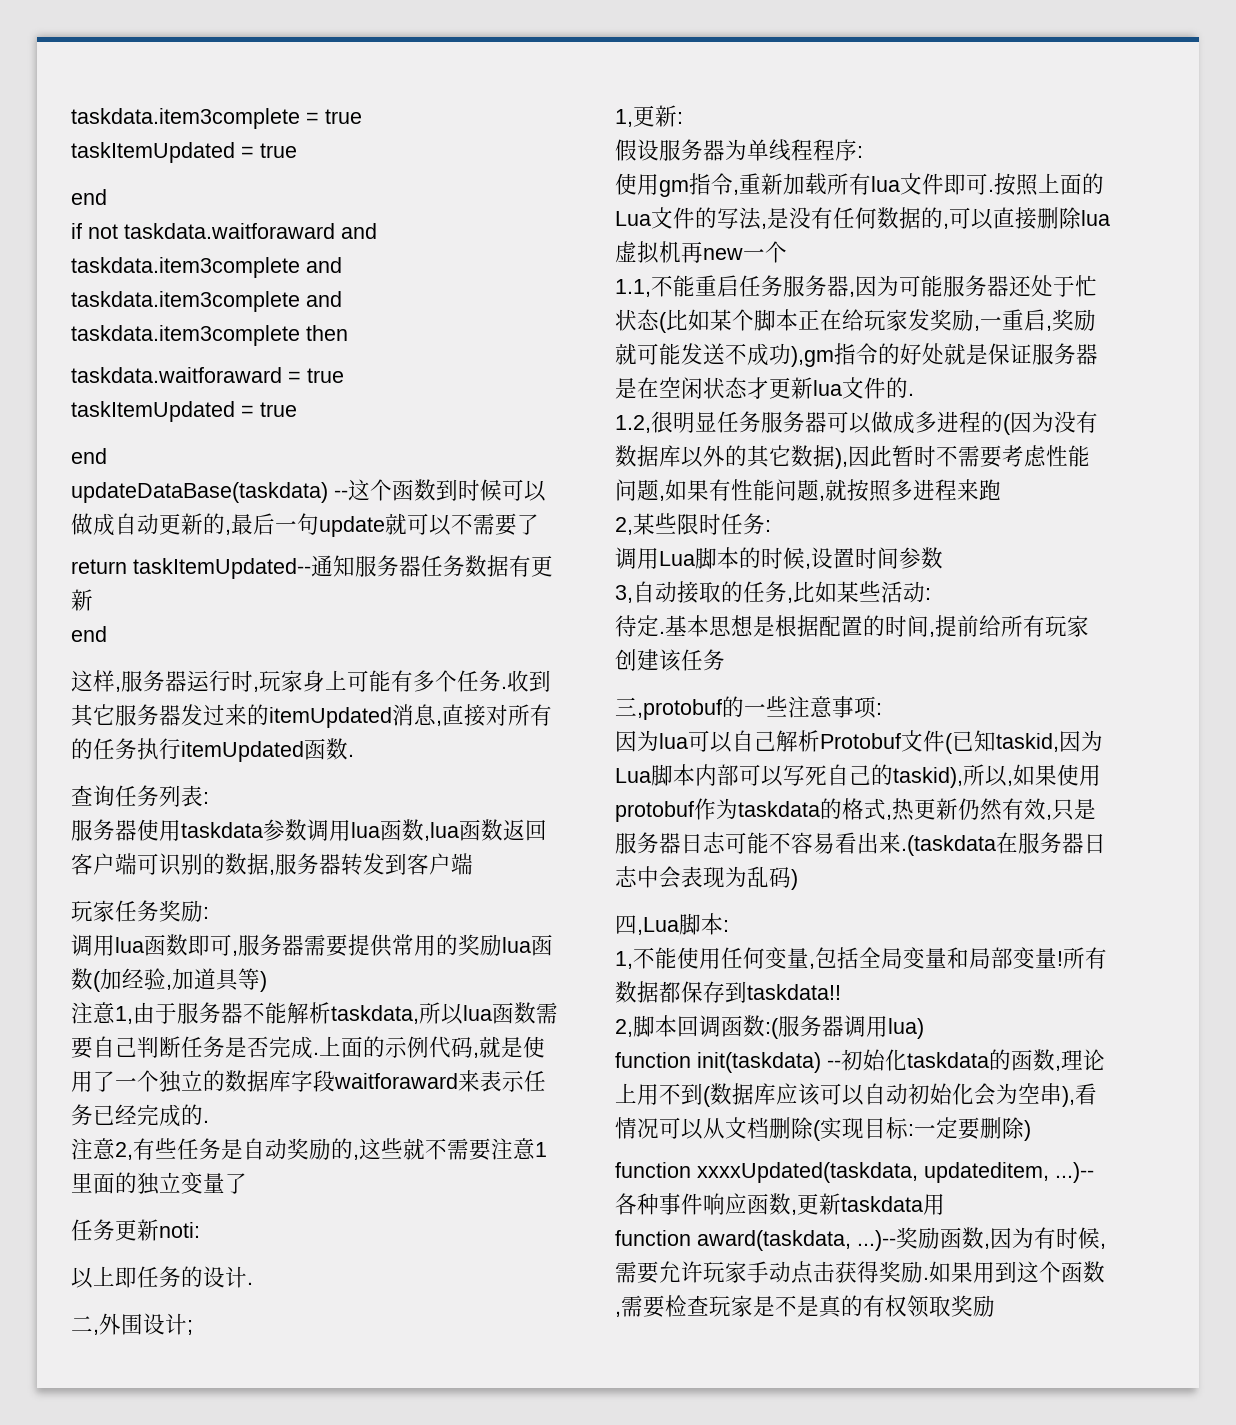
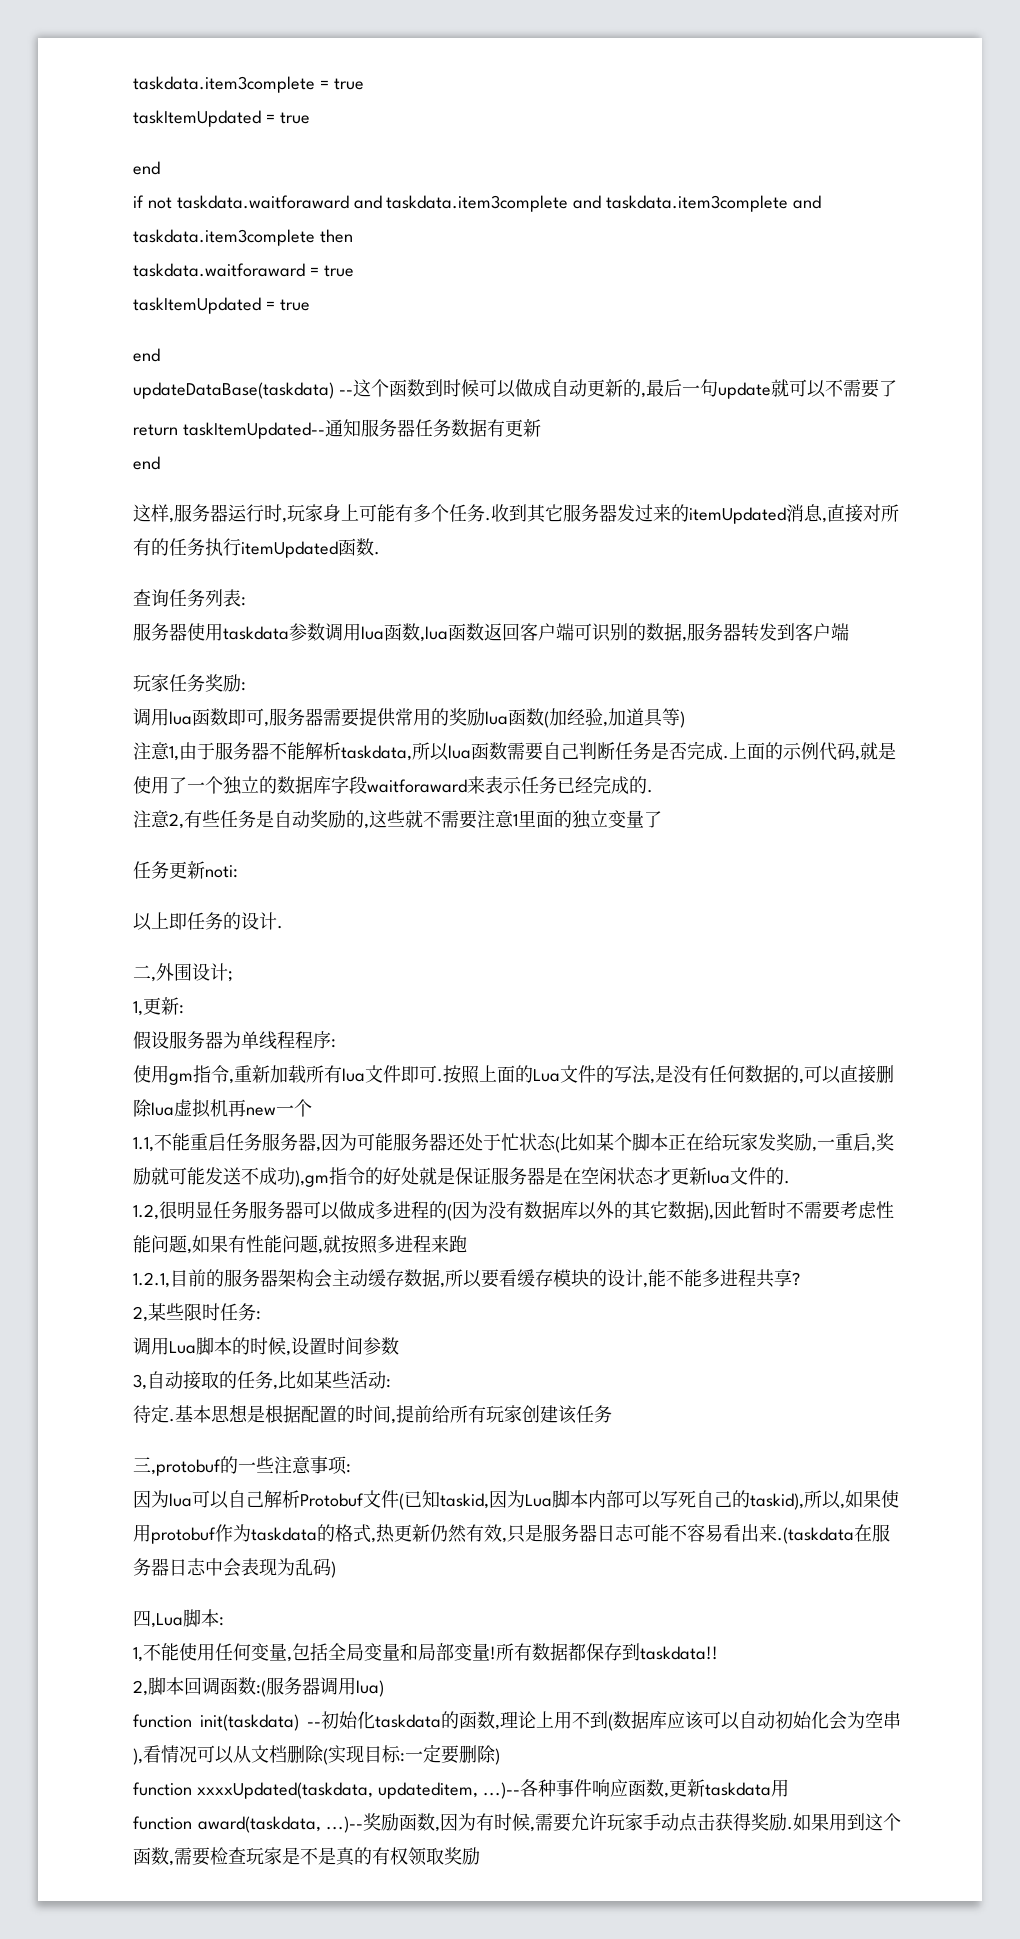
+ 1.2.1,目前的服务器架构会主动缓存数据,所以要看缓存模块的设计,能不能多进程共享?

